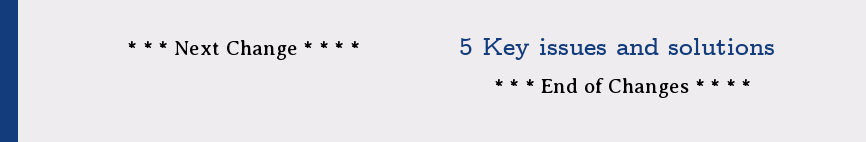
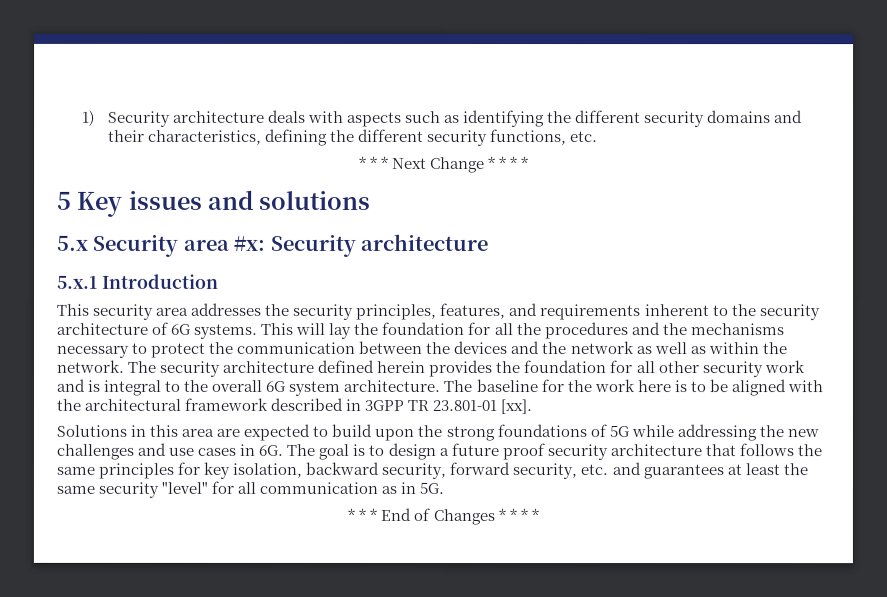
+ 1) Security architecture deals with aspects such as identifying the different security domains and their characteristics, defining the different security functions, etc.
+ 5.x Security area #x: Security architecture
+ 5.x.1 Introduction
+ This security area addresses the security principles, features, and requirements inherent to the security architecture of 6G systems. This will lay the foundation for all the procedures and the mechanisms necessary to protect the communication between the devices and the network as well as within the network. The security architecture defined herein provides the foundation for all other security work and is integral to the overall 6G system architecture. The baseline for the work here is to be aligned with the architectural framework described in 3GPP TR 23.801-01 [xx].
+ Solutions in this area are expected to build upon the strong foundations of 5G while addressing the new challenges and use cases in 6G. The goal is to design a future proof security architecture that follows the same principles for key isolation, backward security, forward security, etc. and guarantees at least the same security "level" for all communication as in 5G.

